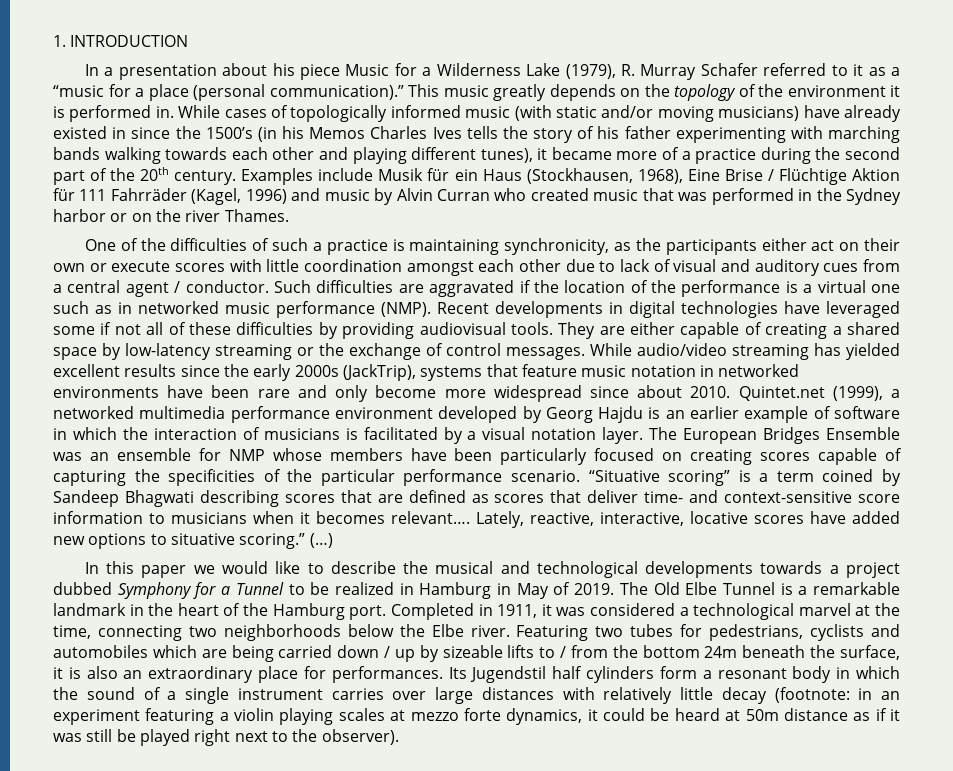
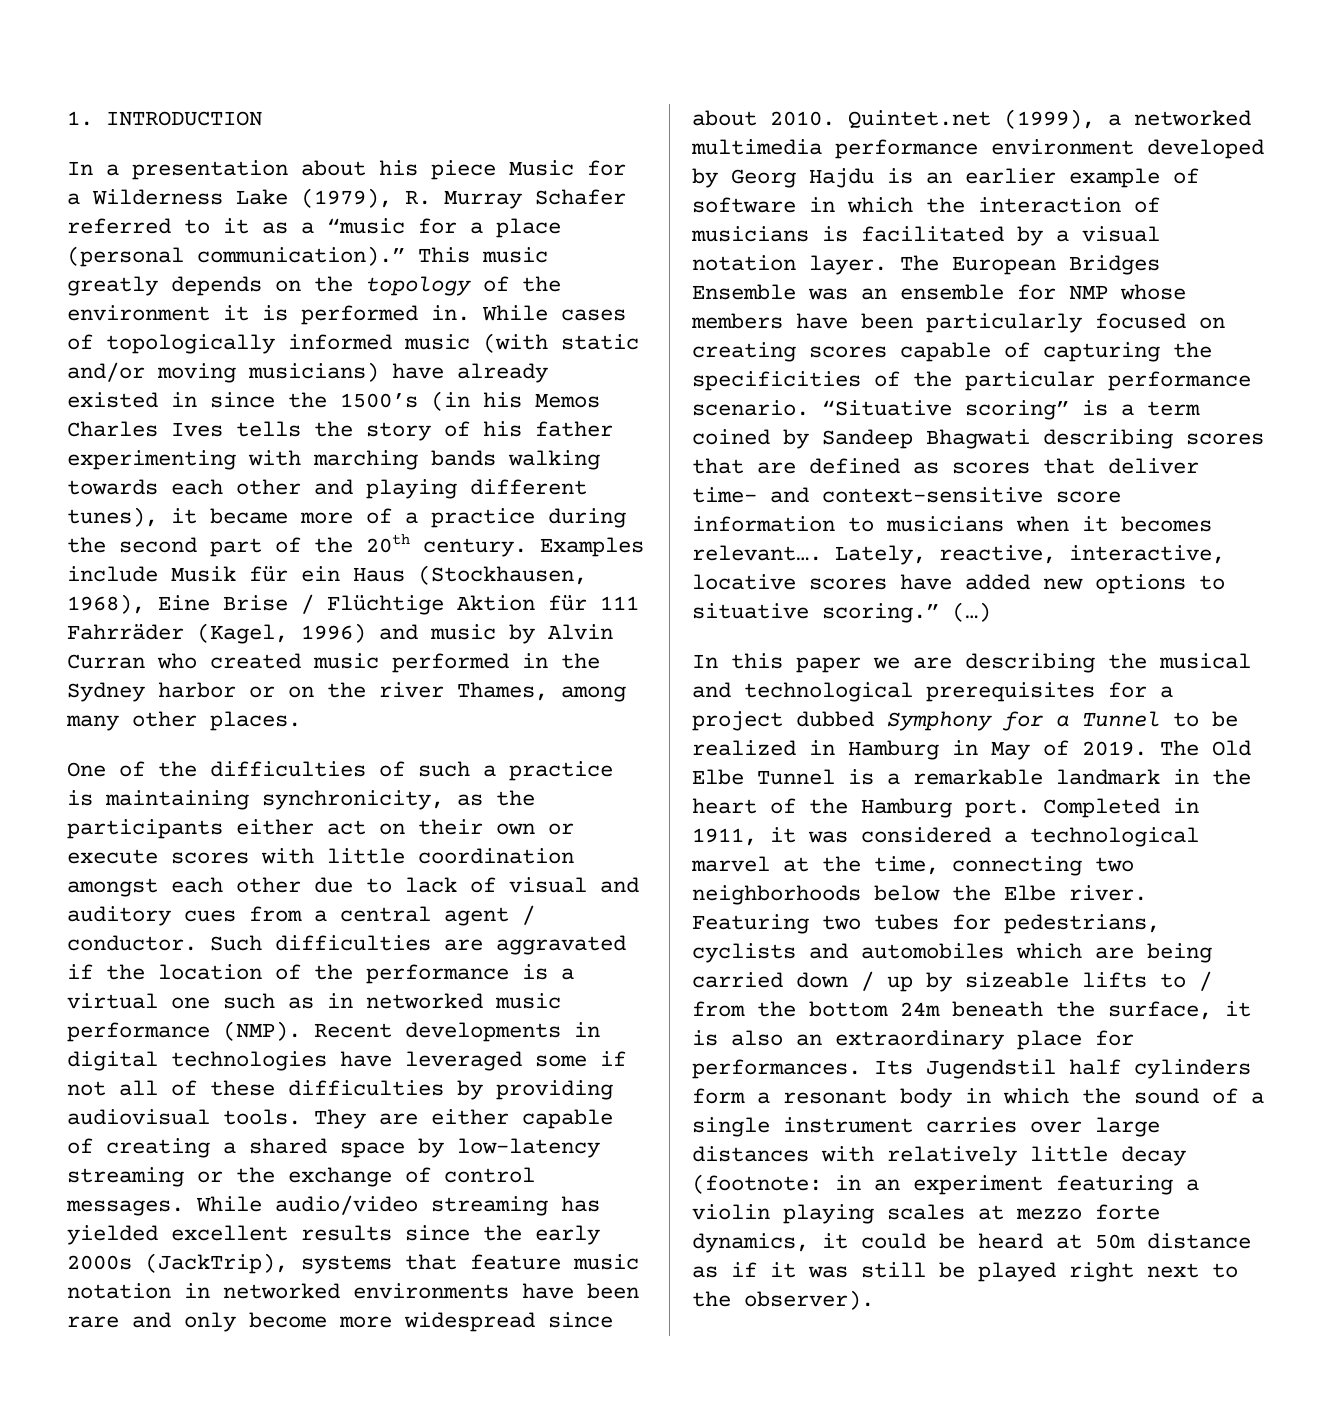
- Examples include Musik für ein Haus (Stockhausen, 1968), Eine Brise / Flüchtige Aktion für 111 Fahrräder (Kagel, 1996) and music by Alvin Curran who created music that was performed in the Sydney harbor or on the river Thames.
+ Examples include Musik für ein Haus (Stockhausen, 1968), Eine Brise / Flüchtige Aktion für 111 Fahrräder (Kagel, 1996) and music by Alvin Curran who created music performed in the Sydney harbor or on the river Thames, among many other places.
- In this paper we would like to describe the musical and technological developments towards a project dubbed Symphony for a Tunnel to be realized in Hamburg in May of 2019.
+ In this paper we are describing the musical and technological prerequisites for a project dubbed Symphony for a Tunnel to be realized in Hamburg in May of 2019.

